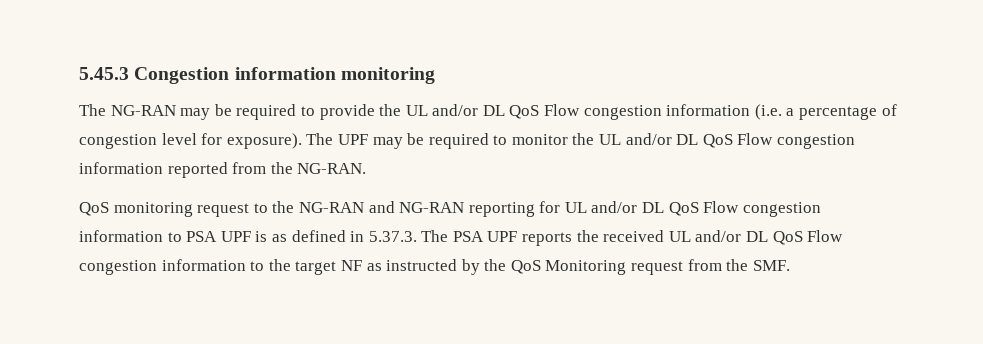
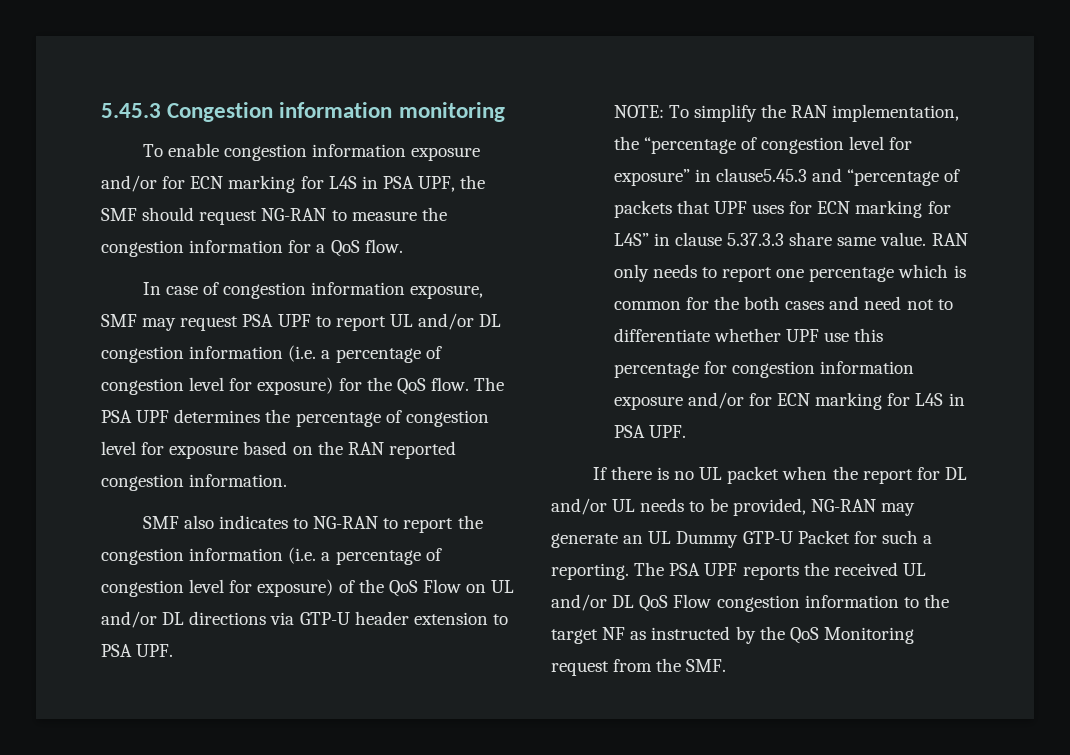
- The NG-RAN may be required to provide the UL and/or DL QoS Flow congestion information (i.e. a percentage of congestion level for exposure). The UPF may be required to monitor the UL and/or DL QoS Flow congestion information reported from the NG-RAN.
- QoS monitoring request to the NG-RAN and NG-RAN reporting for UL and/or DL QoS Flow congestion information to PSA UPF is as defined in 5.37.3. The PSA UPF reports the received UL and/or DL QoS Flow congestion information to the target NF as instructed by the QoS Monitoring request from the SMF.
+ To enable congestion information exposure and/or for ECN marking for L4S in PSA UPF, the SMF should request NG-RAN to measure the congestion information for a QoS flow.
+ In case of congestion information exposure, SMF may request PSA UPF to report UL and/or DL congestion information (i.e. a percentage of congestion level for exposure) for the QoS flow. The PSA UPF determines the percentage of congestion level for exposure based on the RAN reported congestion information.
+ SMF also indicates to NG-RAN to report the congestion information (i.e. a percentage of congestion level for exposure) of the QoS Flow on UL and/or DL directions via GTP-U header extension to PSA UPF.
+ NOTE: To simplify the RAN implementation, the “percentage of congestion level for exposure” in clause5.45.3 and “percentage of packets that UPF uses for ECN marking for L4S” in clause 5.37.3.3 share same value. RAN only needs to report one percentage which is common for the both cases and need not to differentiate whether UPF use this percentage for congestion information exposure and/or for ECN marking for L4S in PSA UPF.
+ If there is no UL packet when the report for DL and/or UL needs to be provided, NG-RAN may generate an UL Dummy GTP-U Packet for such a reporting. The PSA UPF reports the received UL and/or DL QoS Flow congestion information to the target NF as instructed by the QoS Monitoring request from the SMF.

